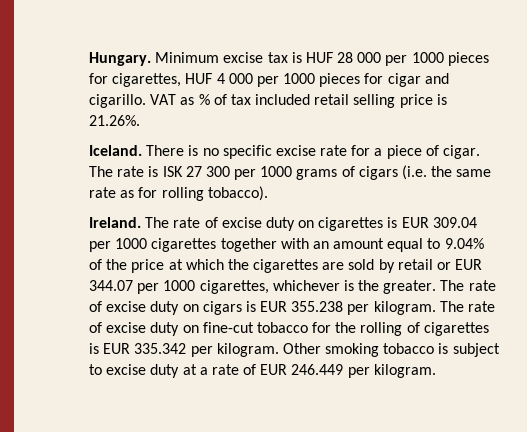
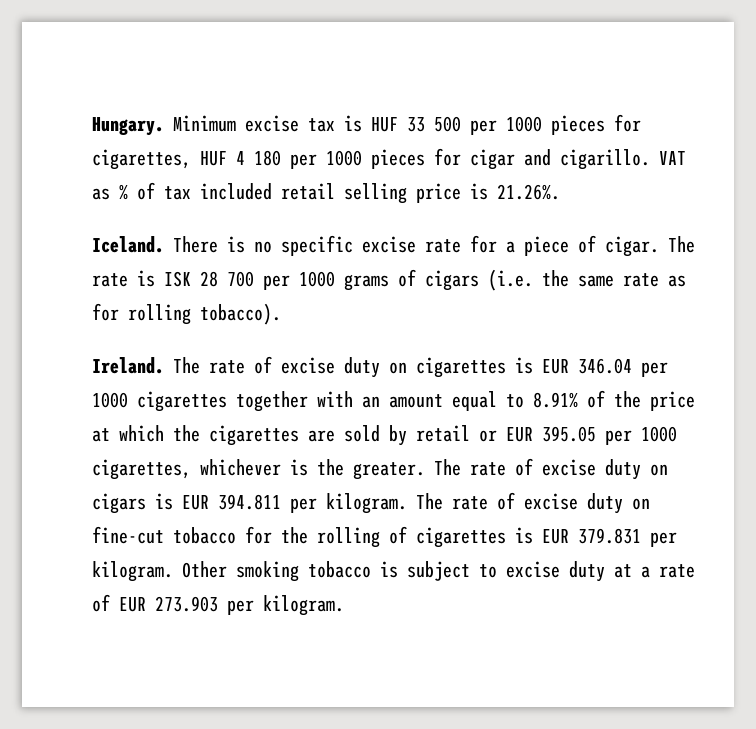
- Minimum excise tax is HUF 28 000 per 1000 pieces for cigarettes, HUF 4 000 per 1000 pieces for cigar and cigarillo.
+ Minimum excise tax is HUF 33 500 per 1000 pieces for cigarettes, HUF 4 180 per 1000 pieces for cigar and cigarillo.
- The rate is ISK 27 300 per 1000 grams of cigars (i.e. the same rate as for rolling tobacco).
+ The rate is ISK 28 700 per 1000 grams of cigars (i.e. the same rate as for rolling tobacco).
- The rate of excise duty on cigarettes is EUR 309.04 per 1000 cigarettes together with an amount equal to 9.04% of the price at which the cigarettes are sold by retail or EUR 344.07 per 1000 cigarettes, whichever is the greater.
+ The rate of excise duty on cigarettes is EUR 346.04 per 1000 cigarettes together with an amount equal to 8.91% of the price at which the cigarettes are sold by retail or EUR 395.05 per 1000 cigarettes, whichever is the greater.
- The rate of excise duty on cigars is EUR 355.238 per kilogram.
+ The rate of excise duty on cigars is EUR 394.811 per kilogram.
- The rate of excise duty on fine-cut tobacco for the rolling of cigarettes is EUR 335.342 per kilogram.
+ The rate of excise duty on fine-cut tobacco for the rolling of cigarettes is EUR 379.831 per kilogram.
- Other smoking tobacco is subject to excise duty at a rate of EUR 246.449 per kilogram.
+ Other smoking tobacco is subject to excise duty at a rate of EUR 273.903 per kilogram.

